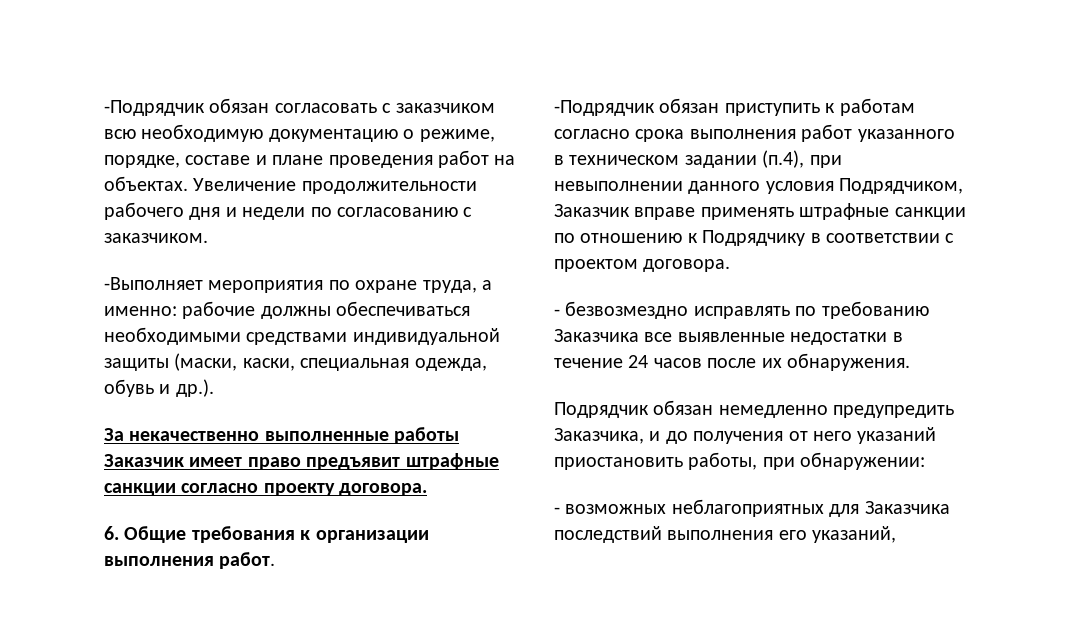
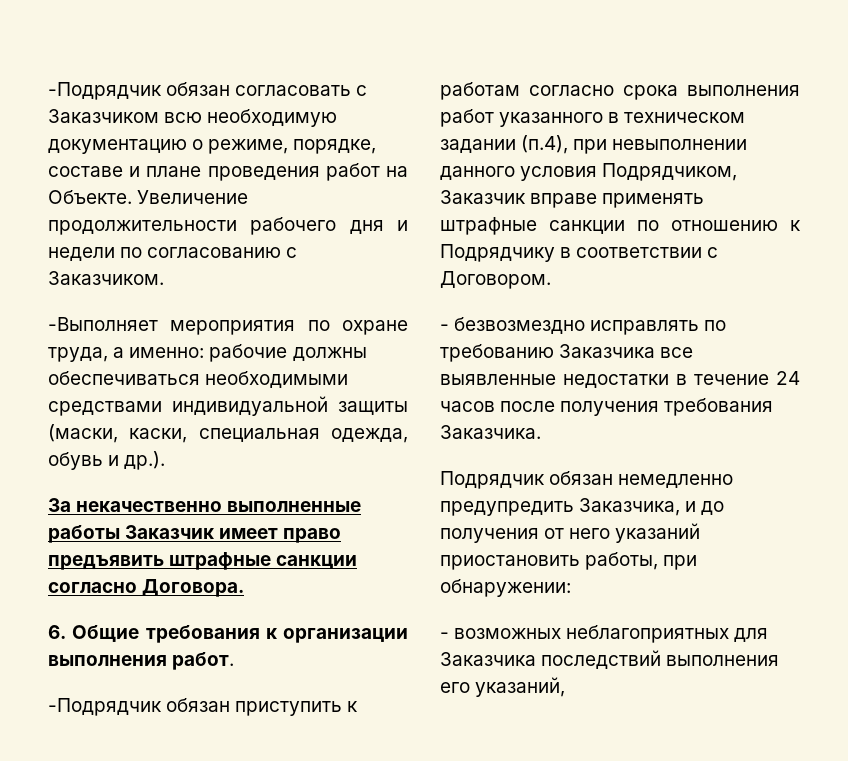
- -Подрядчик обязан согласовать с заказчиком всю необходимую документацию о режиме, порядке, составе и плане проведения работ на объектах.
+ -Подрядчик обязан согласовать с Заказчиком всю необходимую документацию о режиме, порядке, составе и плане проведения работ на Объекте.
- Увеличение продолжительности рабочего дня и недели по согласованию с заказчиком.
+ Увеличение продолжительности рабочего дня и недели по согласованию с Заказчиком.
- За некачественно выполненные работы Заказчик имеет право предъявит штрафные санкции согласно проекту договора.
+ За некачественно выполненные работы Заказчик имеет право предъявить штрафные санкции согласно Договора.
- -Подрядчик обязан приступить к работам согласно срока выполнения работ указанного в техническом задании (п.4), при невыполнении данного условия Подрядчиком, Заказчик вправе применять штрафные санкции по отношению к Подрядчику в соответствии с проектом договора.
+ -Подрядчик обязан приступить к работам согласно срока выполнения работ указанного в техническом задании (п.4), при невыполнении данного условия Подрядчиком, Заказчик вправе применять штрафные санкции по отношению к Подрядчику в соответствии с Договором.
- - безвозмездно исправлять по требованию Заказчика все выявленные недостатки в течение 24 часов после их обнаружения.
+ - безвозмездно исправлять по требованию Заказчика все выявленные недостатки в течение 24 часов после получения требования Заказчика.

